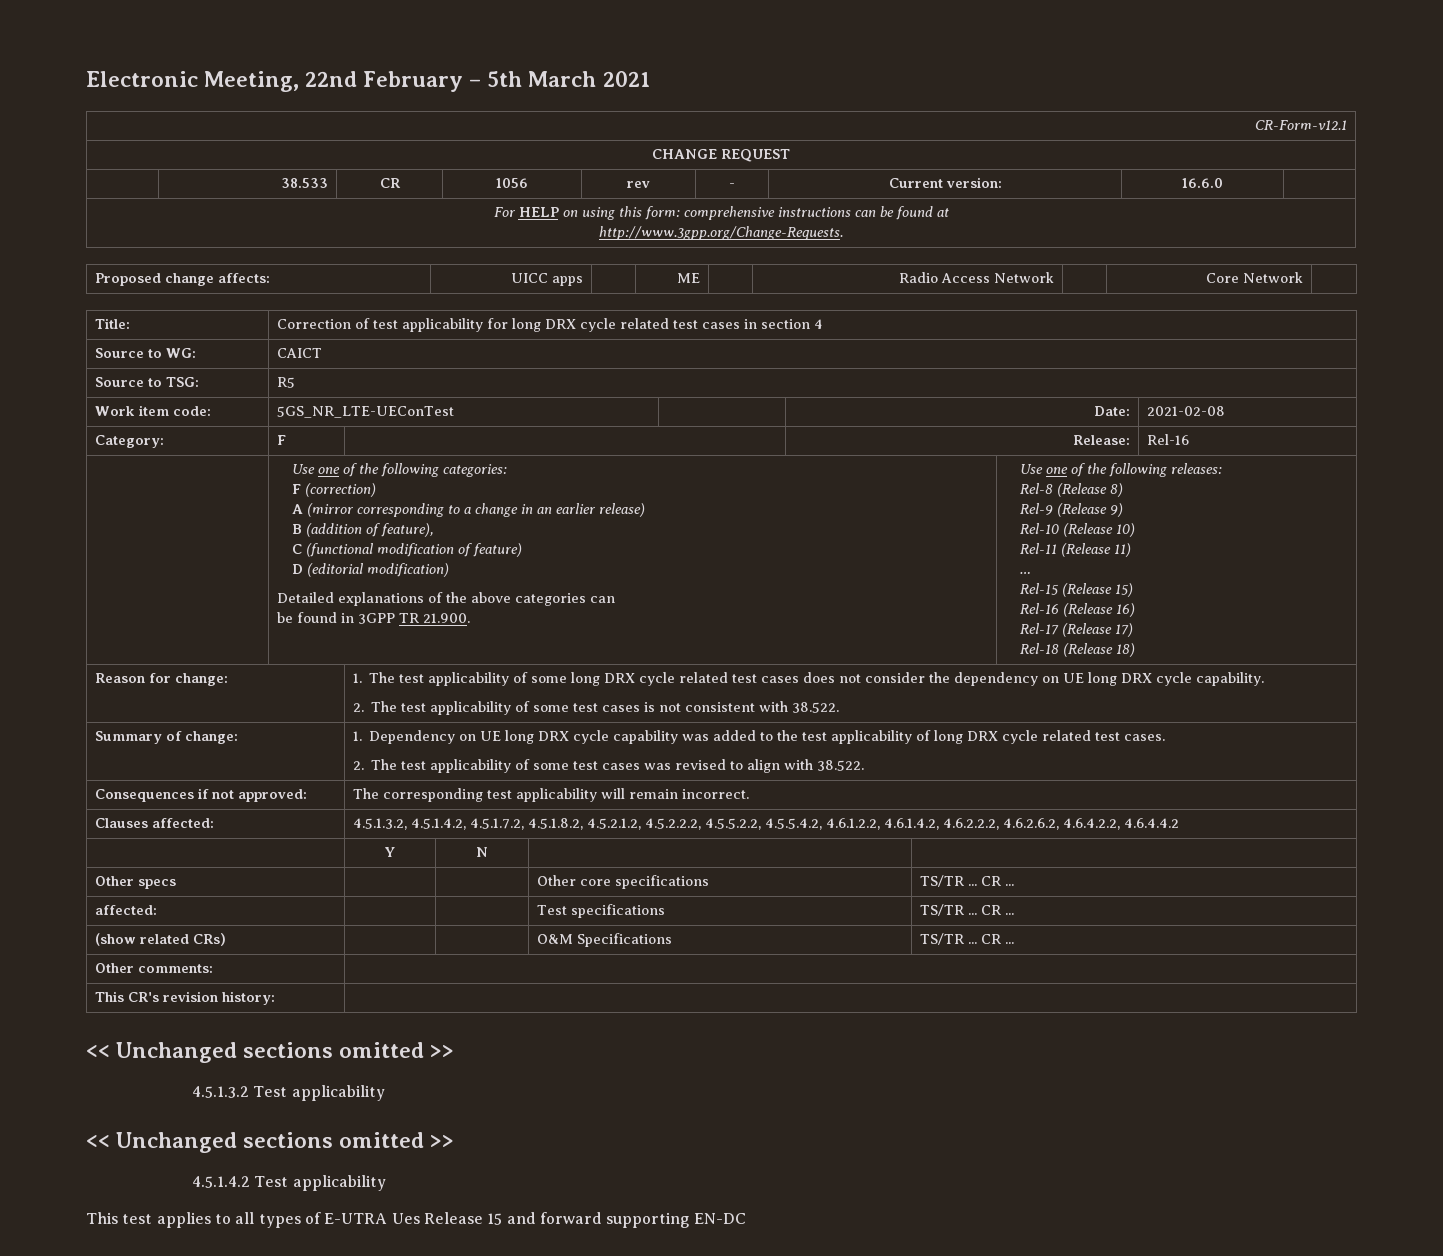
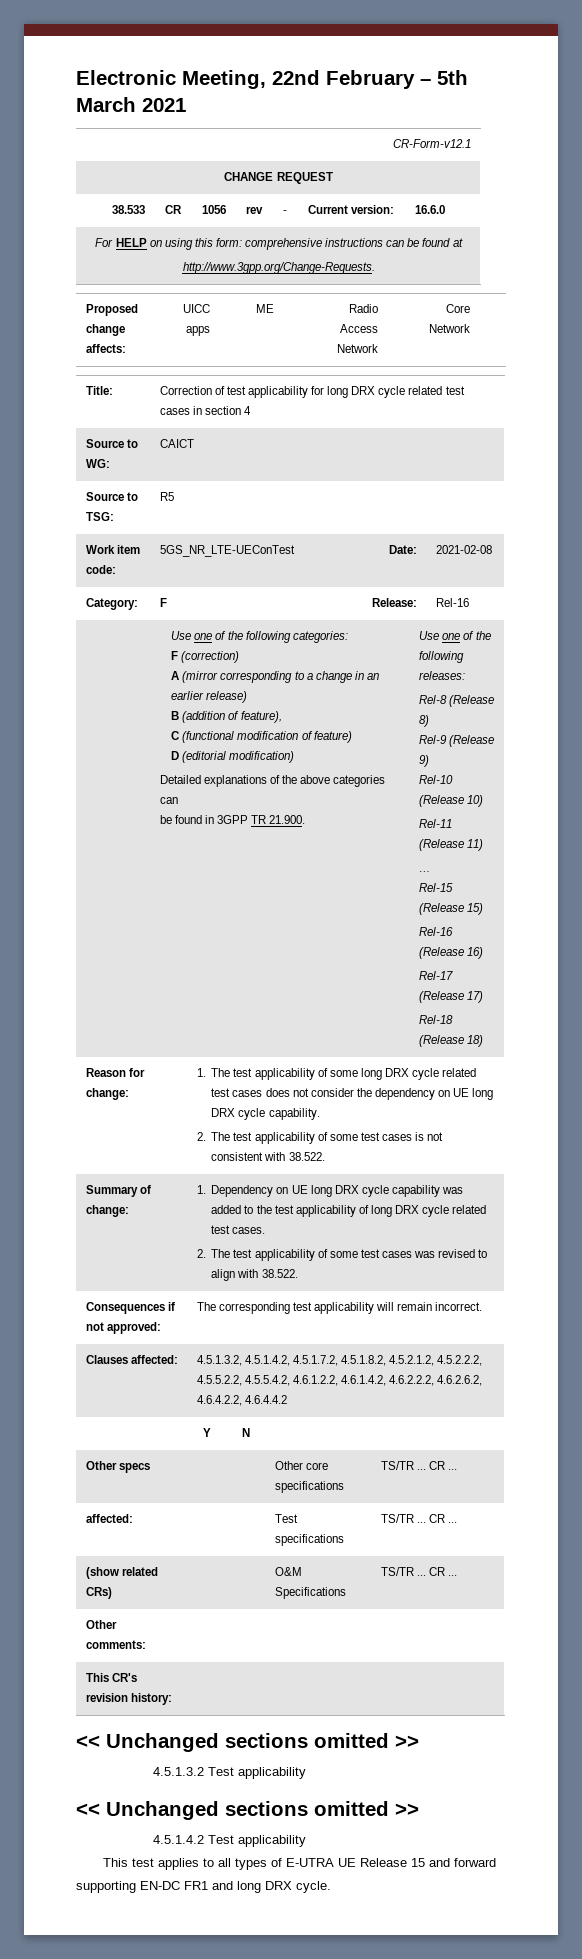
- This test applies to all types of E-UTRA Ues Release 15 and forward supporting EN-DC
+ This test applies to all types of E-UTRA UE Release 15 and forward supporting EN-DC FR1 and long DRX cycle.

